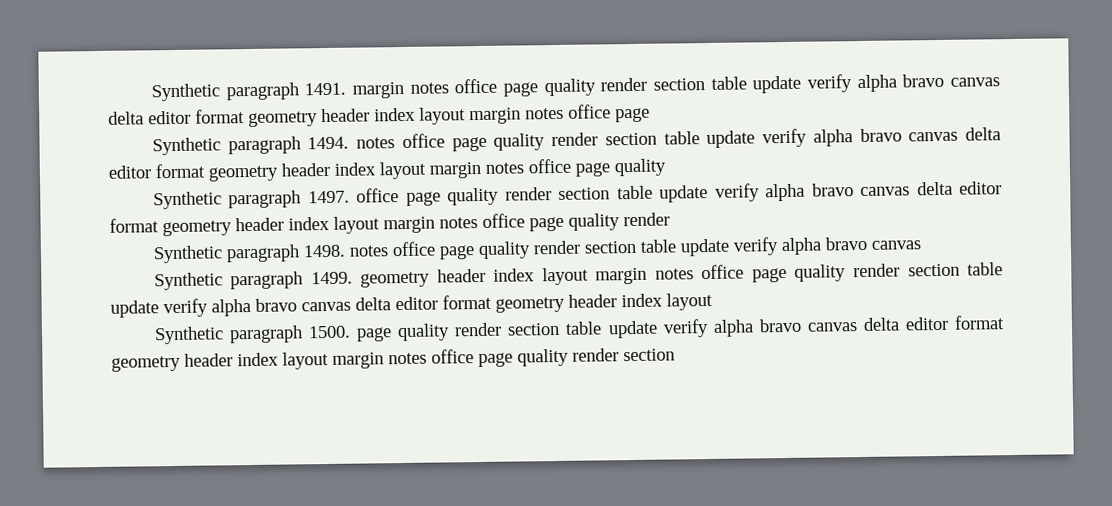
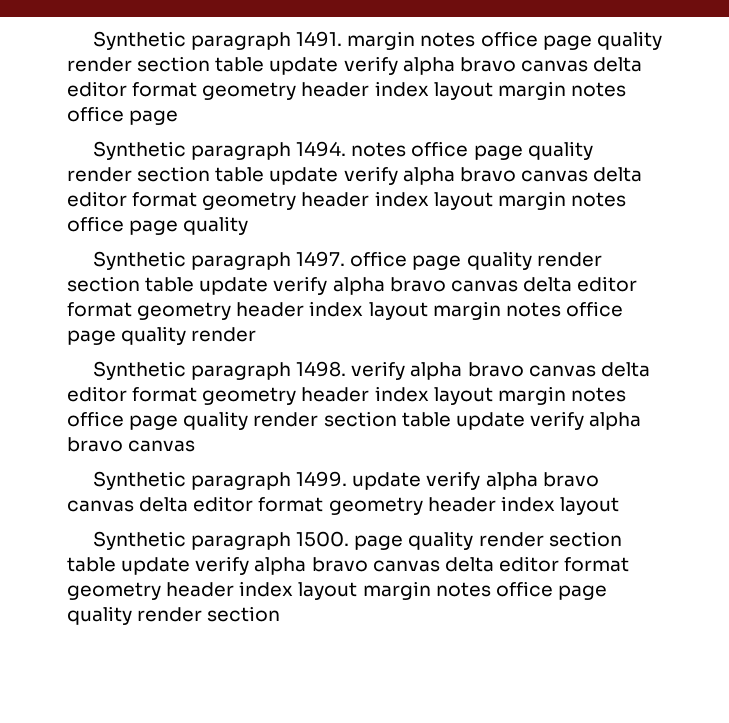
- Synthetic paragraph 1498. notes office page quality render section table update verify alpha bravo canvas
+ Synthetic paragraph 1498. verify alpha bravo canvas delta editor format geometry header index layout margin notes office page quality render section table update verify alpha bravo canvas
- Synthetic paragraph 1499. geometry header index layout margin notes office page quality render section table update verify alpha bravo canvas delta editor format geometry header index layout
+ Synthetic paragraph 1499. update verify alpha bravo canvas delta editor format geometry header index layout

